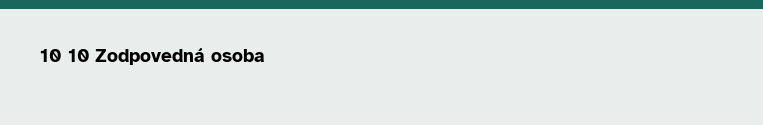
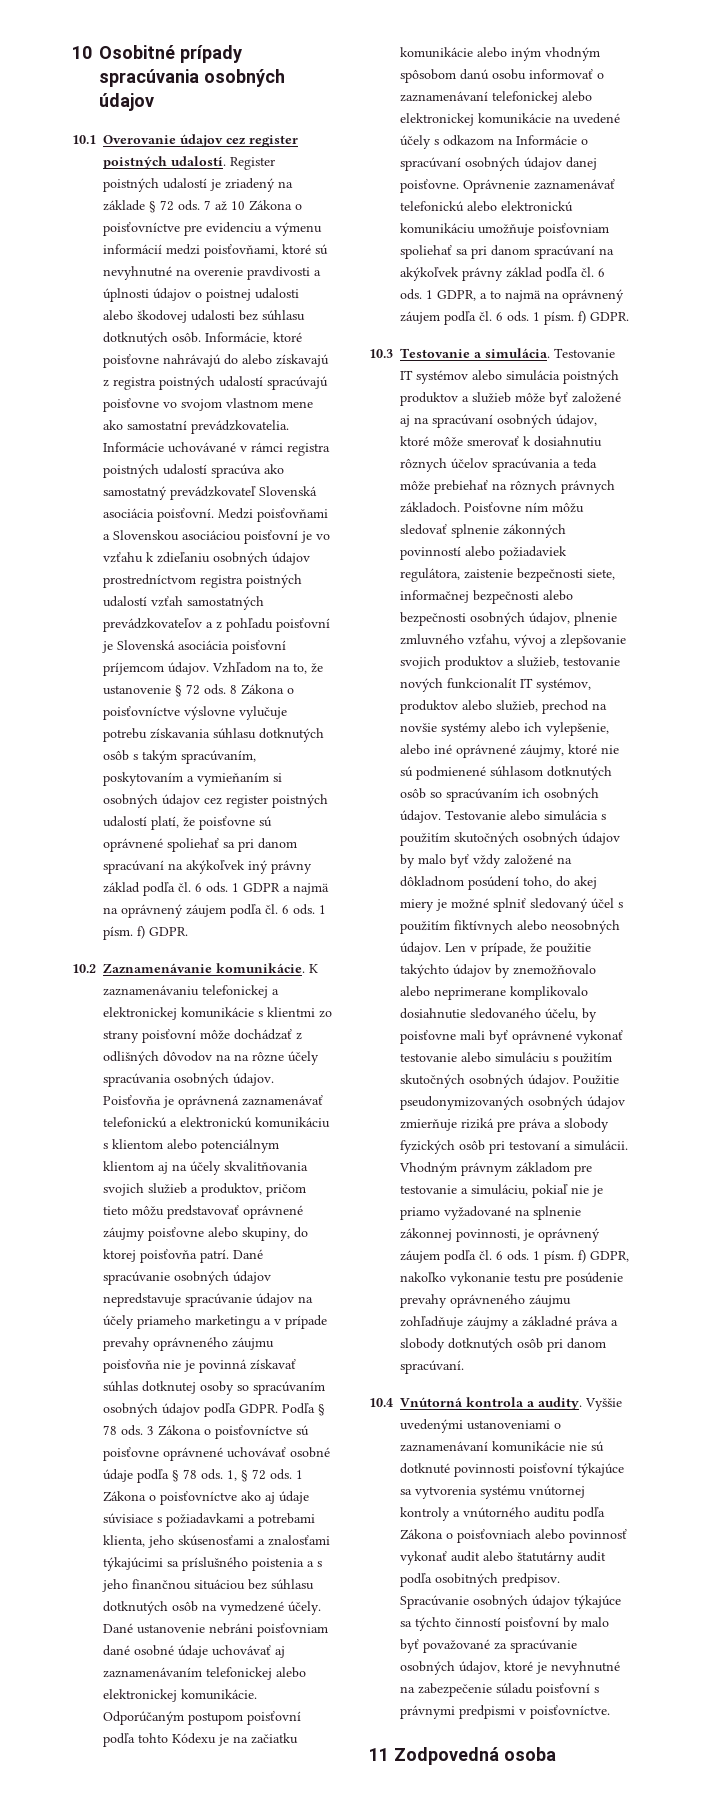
- 10 10 Zodpovedná osoba
+ 10 Osobitné prípady spracúvania osobných údajov
+ 10.1 Overovanie údajov cez register poistných udalostí. Register poistných udalostí je zriadený na základe § 72 ods. 7 až 10 Zákona o poisťovníctve pre evidenciu a výmenu informácií medzi poisťovňami, ktoré sú nevyhnutné na overenie pravdivosti a úplnosti údajov o poistnej udalosti alebo škodovej udalosti bez súhlasu dotknutých osôb. Informácie, ktoré poisťovne nahrávajú do alebo získavajú z registra poistných udalostí spracúvajú poisťovne vo svojom vlastnom mene ako samostatní prevádzkovatelia. Informácie uchovávané v rámci registra poistných udalostí spracúva ako samostatný prevádzkovateľ Slovenská asociácia poisťovní. Medzi poisťovňami a Slovenskou asociáciou poisťovní je vo vzťahu k zdieľaniu osobných údajov prostredníctvom registra poistných udalostí vzťah samostatných prevádzkovateľov a z pohľadu poisťovní je Slovenská asociácia poisťovní príjemcom údajov. Vzhľadom na to, že ustanovenie § 72 ods. 8 Zákona o poisťovníctve výslovne vylučuje potrebu získavania súhlasu dotknutých osôb s takým spracúvaním, poskytovaním a vymieňaním si osobných údajov cez register poistných udalostí platí, že poisťovne sú oprávnené spoliehať sa pri danom spracúvaní na akýkoľvek iný právny základ podľa čl. 6 ods. 1 GDPR a najmä na oprávnený záujem podľa čl. 6 ods. 1 písm. f) GDPR.
+ 10.2 Zaznamenávanie komunikácie. K zaznamenávaniu telefonickej a elektronickej komunikácie s klientmi zo strany poisťovní môže dochádzať z odlišných dôvodov na na rôzne účely spracúvania osobných údajov. Poisťovňa je oprávnená zaznamenávať telefonickú a elektronickú komunikáciu s klientom alebo potenciálnym klientom aj na účely skvalitňovania svojich služieb a produktov, pričom tieto môžu predstavovať oprávnené záujmy poisťovne alebo skupiny, do ktorej poisťovňa patrí. Dané spracúvanie osobných údajov nepredstavuje spracúvanie údajov na účely priameho marketingu a v prípade prevahy oprávneného záujmu poisťovňa nie je povinná získavať súhlas dotknutej osoby so spracúvaním osobných údajov podľa GDPR. Podľa § 78 ods. 3 Zákona o poisťovníctve sú poisťovne oprávnené uchovávať osobné údaje podľa § 78 ods. 1, § 72 ods. 1 Zákona o poisťovníctve ako aj údaje súvisiace s požiadavkami a potrebami klienta, jeho skúsenosťami a znalosťami týkajúcimi sa príslušného poistenia a s jeho finančnou situáciou bez súhlasu dotknutých osôb na vymedzené účely. Dané ustanovenie nebráni poisťovniam dané osobné údaje uchovávať aj zaznamenávaním telefonickej alebo elektronickej komunikácie. Odporúčaným postupom poisťovní podľa tohto Kódexu je na začiatku komunikácie alebo iným vhodným spôsobom danú osobu informovať o zaznamenávaní telefonickej alebo elektronickej komunikácie na uvedené účely s odkazom na Informácie o spracúvaní osobných údajov danej poisťovne. Oprávnenie zaznamenávať telefonickú alebo elektronickú komunikáciu umožňuje poisťovniam spoliehať sa pri danom spracúvaní na akýkoľvek právny základ podľa čl. 6 ods. 1 GDPR, a to najmä na oprávnený záujem podľa čl. 6 ods. 1 písm. f) GDPR.
+ 10.3 Testovanie a simulácia. Testovanie IT systémov alebo simulácia poistných produktov a služieb môže byť založené aj na spracúvaní osobných údajov, ktoré môže smerovať k dosiahnutiu rôznych účelov spracúvania a teda môže prebiehať na rôznych právnych základoch. Poisťovne ním môžu sledovať splnenie zákonných povinností alebo požiadaviek regulátora, zaistenie bezpečnosti siete, informačnej bezpečnosti alebo bezpečnosti osobných údajov, plnenie zmluvného vzťahu, vývoj a zlepšovanie svojich produktov a služieb, testovanie nových funkcionalít IT systémov, produktov alebo služieb, prechod na novšie systémy alebo ich vylepšenie, alebo iné oprávnené záujmy, ktoré nie sú podmienené súhlasom dotknutých osôb so spracúvaním ich osobných údajov. Testovanie alebo simulácia s použitím skutočných osobných údajov by malo byť vždy založené na dôkladnom posúdení toho, do akej miery je možné splniť sledovaný účel s použitím fiktívnych alebo neosobných údajov. Len v prípade, že použitie takýchto údajov by znemožňovalo alebo neprimerane komplikovalo dosiahnutie sledovaného účelu, by poisťovne mali byť oprávnené vykonať testovanie alebo simuláciu s použitím skutočných osobných údajov. Použitie pseudonymizovaných osobných údajov zmierňuje riziká pre práva a slobody fyzických osôb pri testovaní a simulácii. Vhodným právnym základom pre testovanie a simuláciu, pokiaľ nie je priamo vyžadované na splnenie zákonnej povinnosti, je oprávnený záujem podľa čl. 6 ods. 1 písm. f) GDPR, nakoľko vykonanie testu pre posúdenie prevahy oprávneného záujmu zohľadňuje záujmy a základné práva a slobody dotknutých osôb pri danom spracúvaní.
+ 10.4 Vnútorná kontrola a audity. Vyššie uvedenými ustanoveniami o zaznamenávaní komunikácie nie sú dotknuté povinnosti poisťovní týkajúce sa vytvorenia systému vnútornej kontroly a vnútorného auditu podľa Zákona o poisťovniach alebo povinnosť vykonať audit alebo štatutárny audit podľa osobitných predpisov. Spracúvanie osobných údajov týkajúce sa týchto činností poisťovní by malo byť považované za spracúvanie osobných údajov, ktoré je nevyhnutné na zabezpečenie súladu poisťovní s právnymi predpismi v poisťovníctve.
+ 11 Zodpovedná osoba

